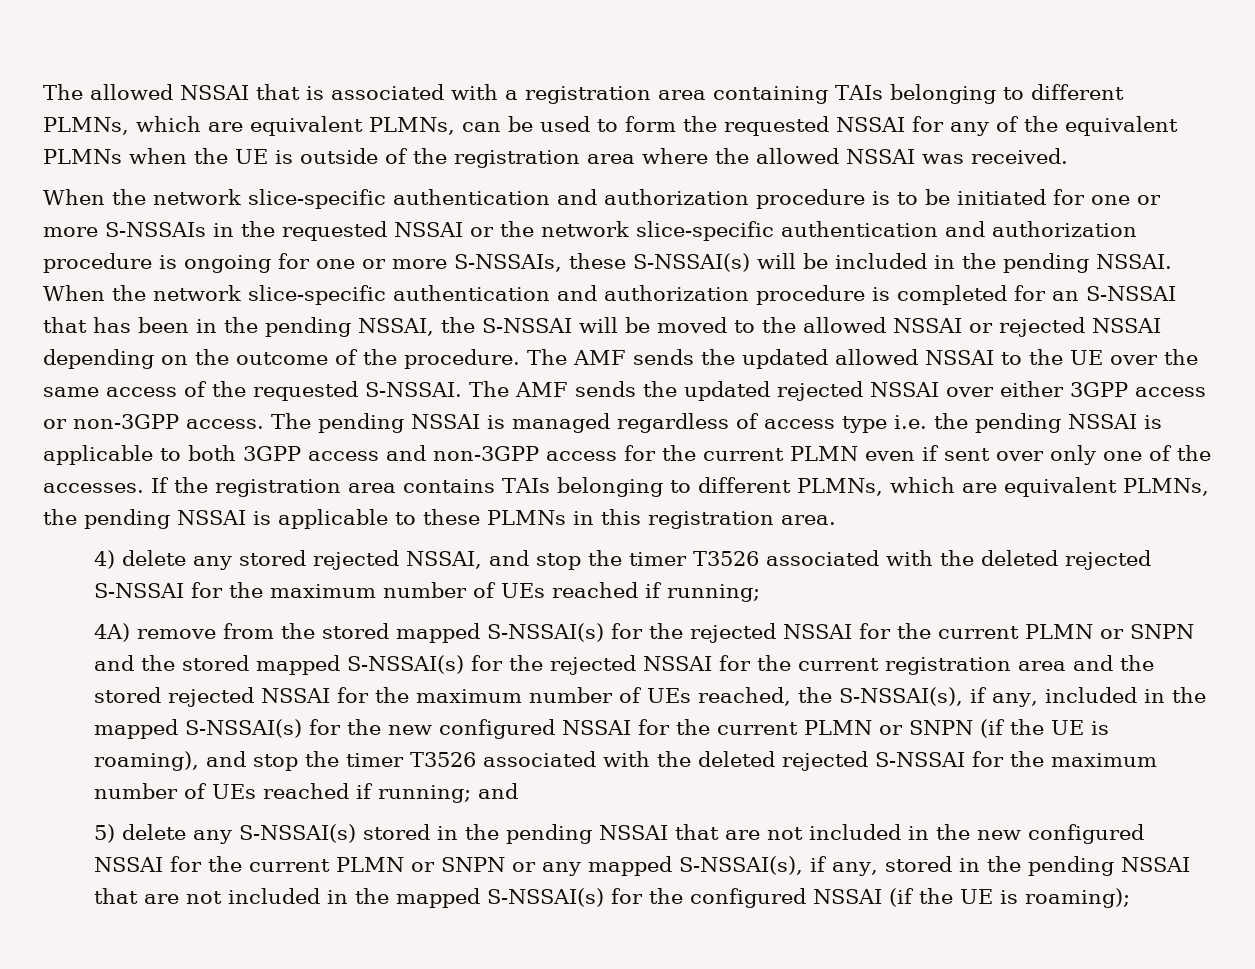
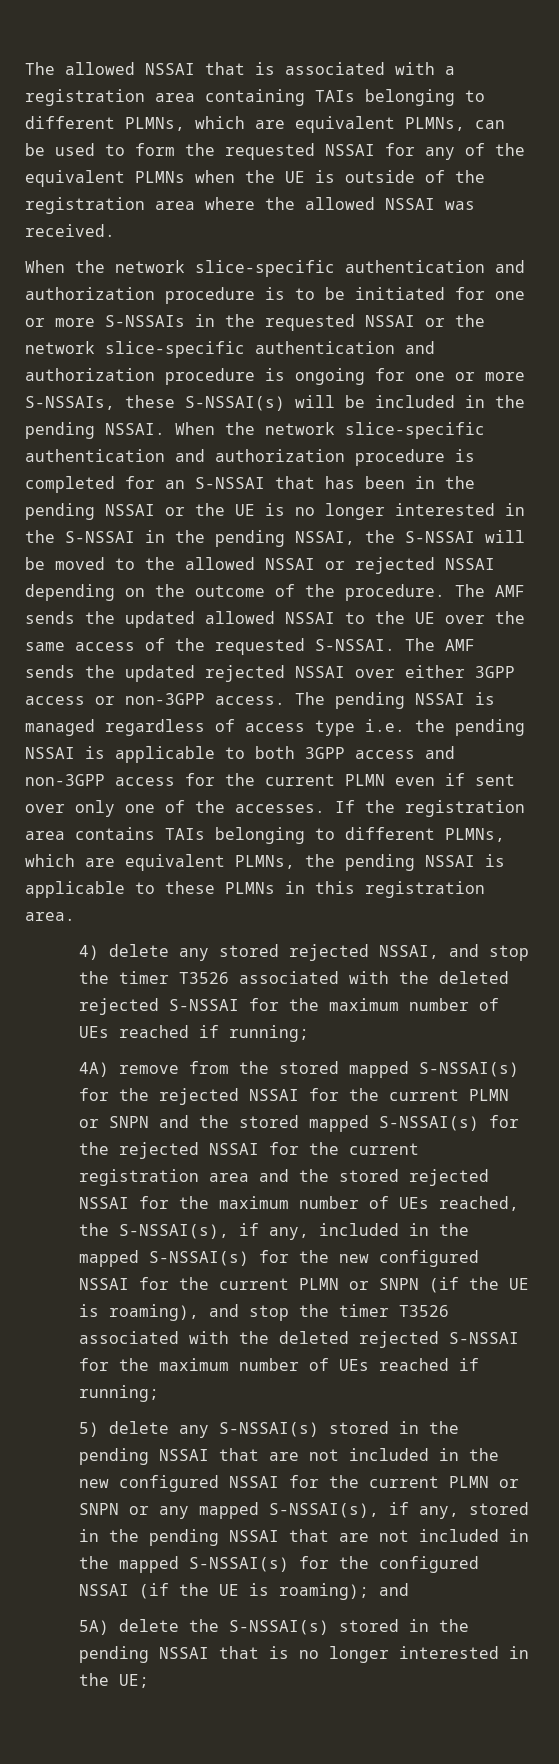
- When the network slice-specific authentication and authorization procedure is completed for an S-NSSAI that has been in the pending NSSAI, the S-NSSAI will be moved to the allowed NSSAI or rejected NSSAI depending on the outcome of the procedure.
+ When the network slice-specific authentication and authorization procedure is completed for an S-NSSAI that has been in the pending NSSAI or the UE is no longer interested in the S-NSSAI in the pending NSSAI, the S-NSSAI will be moved to the allowed NSSAI or rejected NSSAI depending on the outcome of the procedure.
- 4A) remove from the stored mapped S-NSSAI(s) for the rejected NSSAI for the current PLMN or SNPN and the stored mapped S-NSSAI(s) for the rejected NSSAI for the current registration area and the stored rejected NSSAI for the maximum number of UEs reached, the S-NSSAI(s), if any, included in the mapped S-NSSAI(s) for the new configured NSSAI for the current PLMN or SNPN (if the UE is roaming), and stop the timer T3526 associated with the deleted rejected S-NSSAI for the maximum number of UEs reached if running; and
+ 4A) remove from the stored mapped S-NSSAI(s) for the rejected NSSAI for the current PLMN or SNPN and the stored mapped S-NSSAI(s) for the rejected NSSAI for the current registration area and the stored rejected NSSAI for the maximum number of UEs reached, the S-NSSAI(s), if any, included in the mapped S-NSSAI(s) for the new configured NSSAI for the current PLMN or SNPN (if the UE is roaming), and stop the timer T3526 associated with the deleted rejected S-NSSAI for the maximum number of UEs reached if running;
- 5) delete any S-NSSAI(s) stored in the pending NSSAI that are not included in the new configured NSSAI for the current PLMN or SNPN or any mapped S-NSSAI(s), if any, stored in the pending NSSAI that are not included in the mapped S-NSSAI(s) for the configured NSSAI (if the UE is roaming);
+ 5) delete any S-NSSAI(s) stored in the pending NSSAI that are not included in the new configured NSSAI for the current PLMN or SNPN or any mapped S-NSSAI(s), if any, stored in the pending NSSAI that are not included in the mapped S-NSSAI(s) for the configured NSSAI (if the UE is roaming); and
+ 5A) delete the S-NSSAI(s) stored in the pending NSSAI that is no longer interested in the UE;

